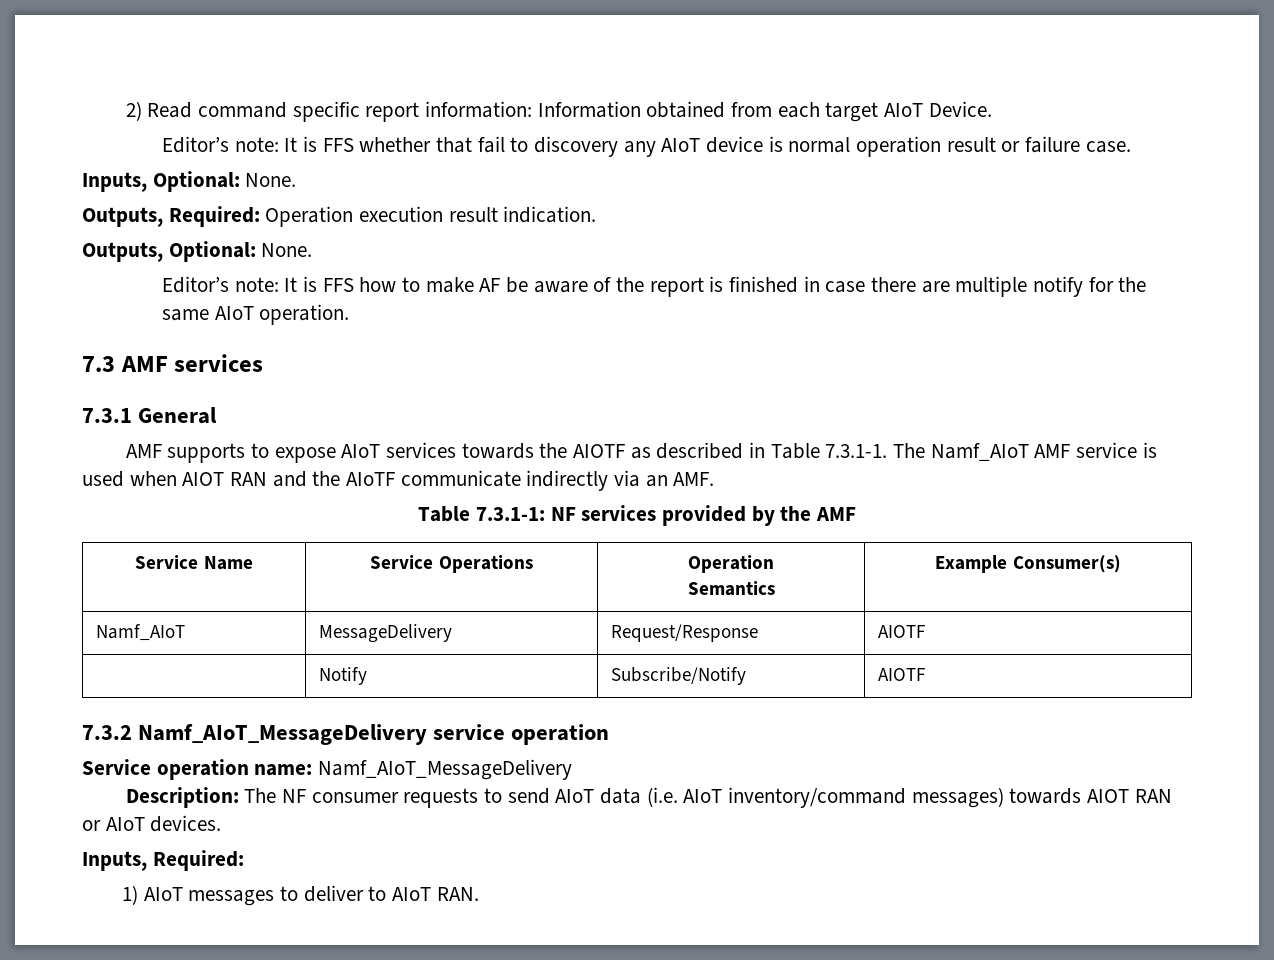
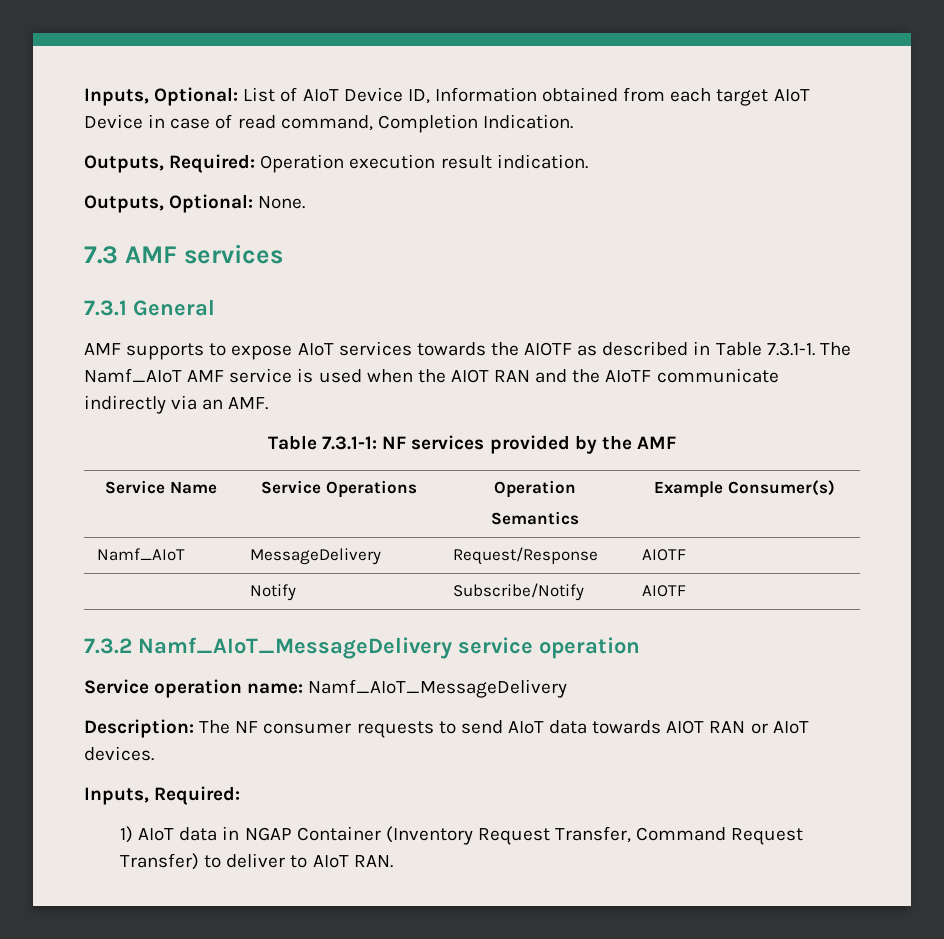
- 2) Read command specific report information: Information obtained from each target AIoT Device.
- Editor’s note: It is FFS whether that fail to discovery any AIoT device is normal operation result or failure case.
- Inputs, Optional: None.
+ Inputs, Optional: List of AIoT Device ID, Information obtained from each target AIoT Device in case of read command, Completion Indication.
- Editor’s note: It is FFS how to make AF be aware of the report is finished in case there are multiple notify for the same AIoT operation.
- AMF supports to expose AIoT services towards the AIOTF as described in Table 7.3.1-1. The Namf_AIoT AMF service is used when AIOT RAN and the AIoTF communicate indirectly via an AMF.
+ AMF supports to expose AIoT services towards the AIOTF as described in Table 7.3.1-1. The Namf_AIoT AMF service is used when the AIOT RAN and the AIoTF communicate indirectly via an AMF.
- Description: The NF consumer requests to send AIoT data (i.e. AIoT inventory/command messages) towards AIOT RAN or AIoT devices.
+ Description: The NF consumer requests to send AIoT data towards AIOT RAN or AIoT devices.
- 1) AIoT messages to deliver to AIoT RAN.
+ 1) AIoT data in NGAP Container (Inventory Request Transfer, Command Request Transfer) to deliver to AIoT RAN.

